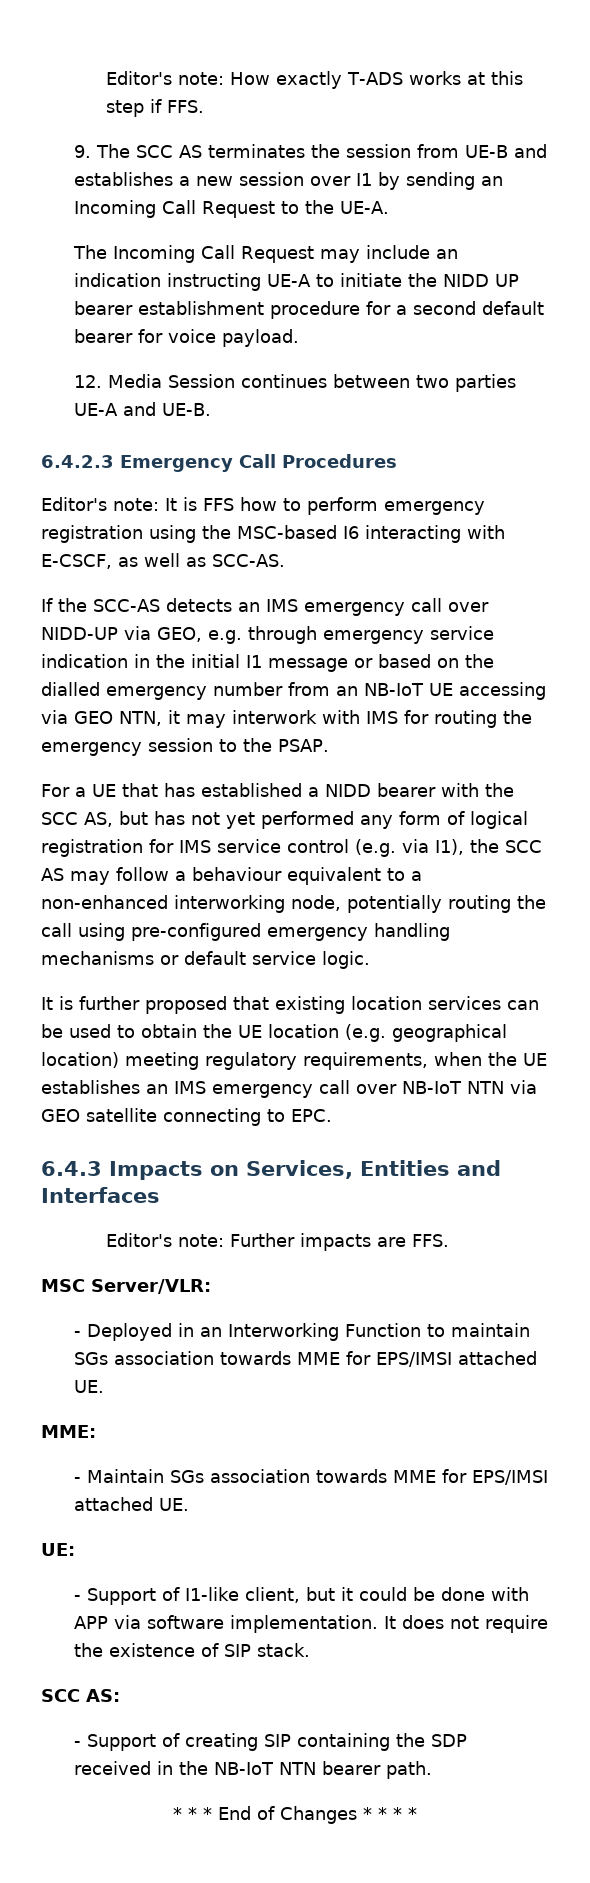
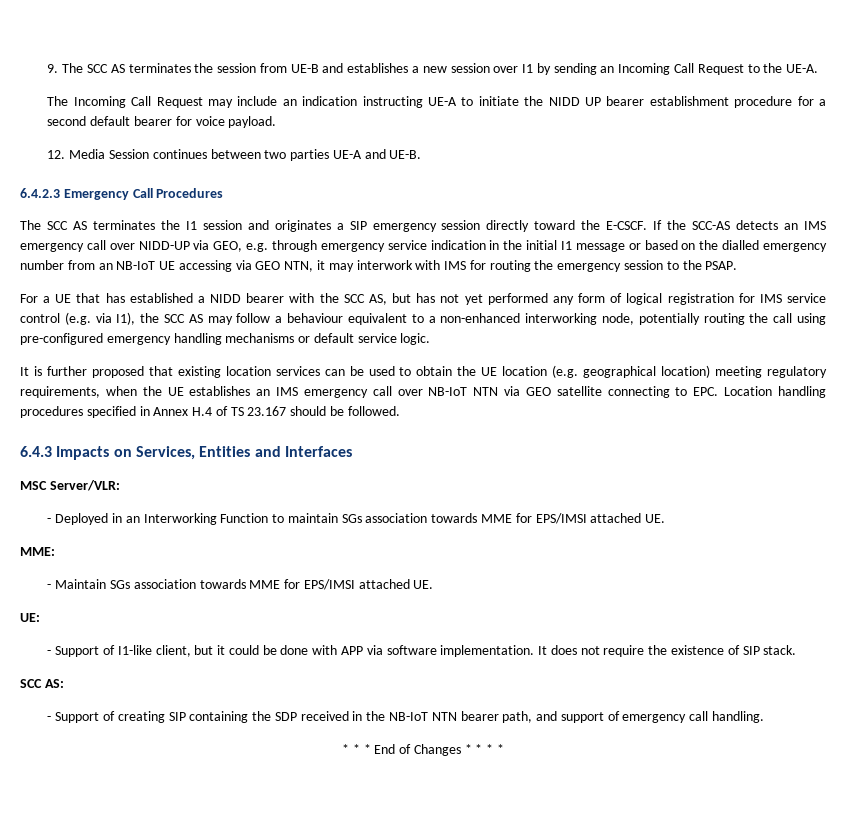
- Editor's note: How exactly T-ADS works at this step if FFS.
- Editor's note: It is FFS how to perform emergency registration using the MSC-based I6 interacting with E-CSCF, as well as SCC-AS.
- If the SCC-AS detects an IMS emergency call over NIDD-UP via GEO, e.g. through emergency service indication in the initial I1 message or based on the dialled emergency number from an NB-IoT UE accessing via GEO NTN, it may interwork with IMS for routing the emergency session to the PSAP.
+ The SCC AS terminates the I1 session and originates a SIP emergency session directly toward the E-CSCF. If the SCC-AS detects an IMS emergency call over NIDD-UP via GEO, e.g. through emergency service indication in the initial I1 message or based on the dialled emergency number from an NB-IoT UE accessing via GEO NTN, it may interwork with IMS for routing the emergency session to the PSAP.
- It is further proposed that existing location services can be used to obtain the UE location (e.g. geographical location) meeting regulatory requirements, when the UE establishes an IMS emergency call over NB-IoT NTN via GEO satellite connecting to EPC.
+ It is further proposed that existing location services can be used to obtain the UE location (e.g. geographical location) meeting regulatory requirements, when the UE establishes an IMS emergency call over NB-IoT NTN via GEO satellite connecting to EPC. Location handling procedures specified in Annex H.4 of TS 23.167 should be followed.
- Editor's note: Further impacts are FFS.
- - Support of creating SIP containing the SDP received in the NB-IoT NTN bearer path.
+ - Support of creating SIP containing the SDP received in the NB-IoT NTN bearer path, and support of emergency call handling.

